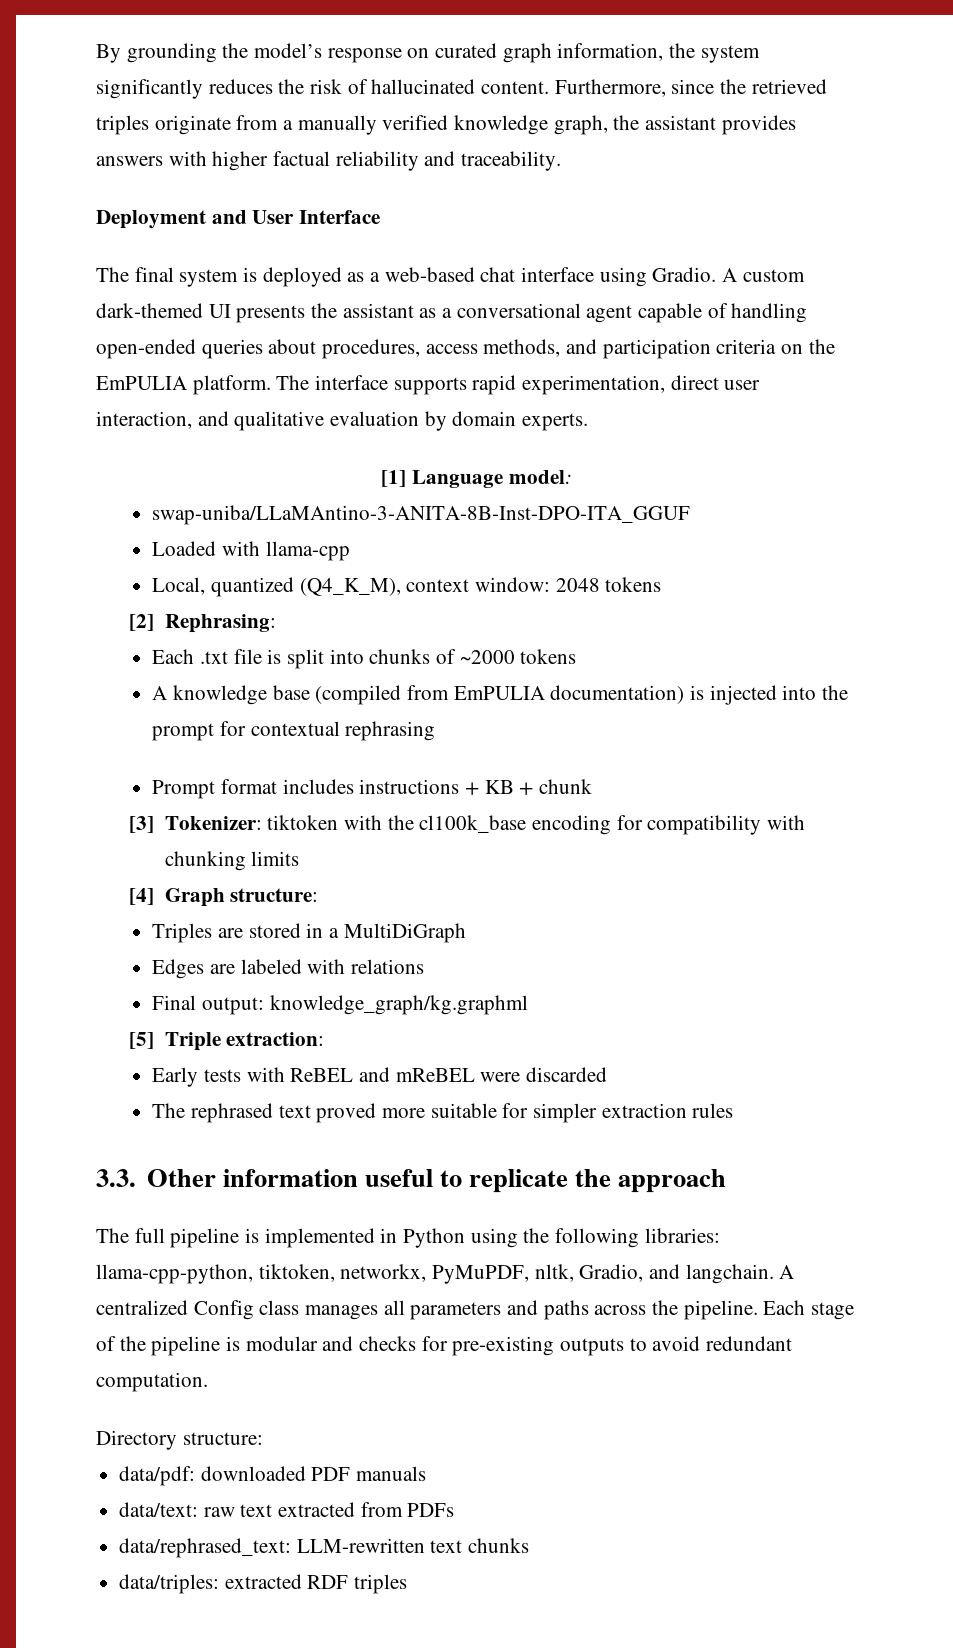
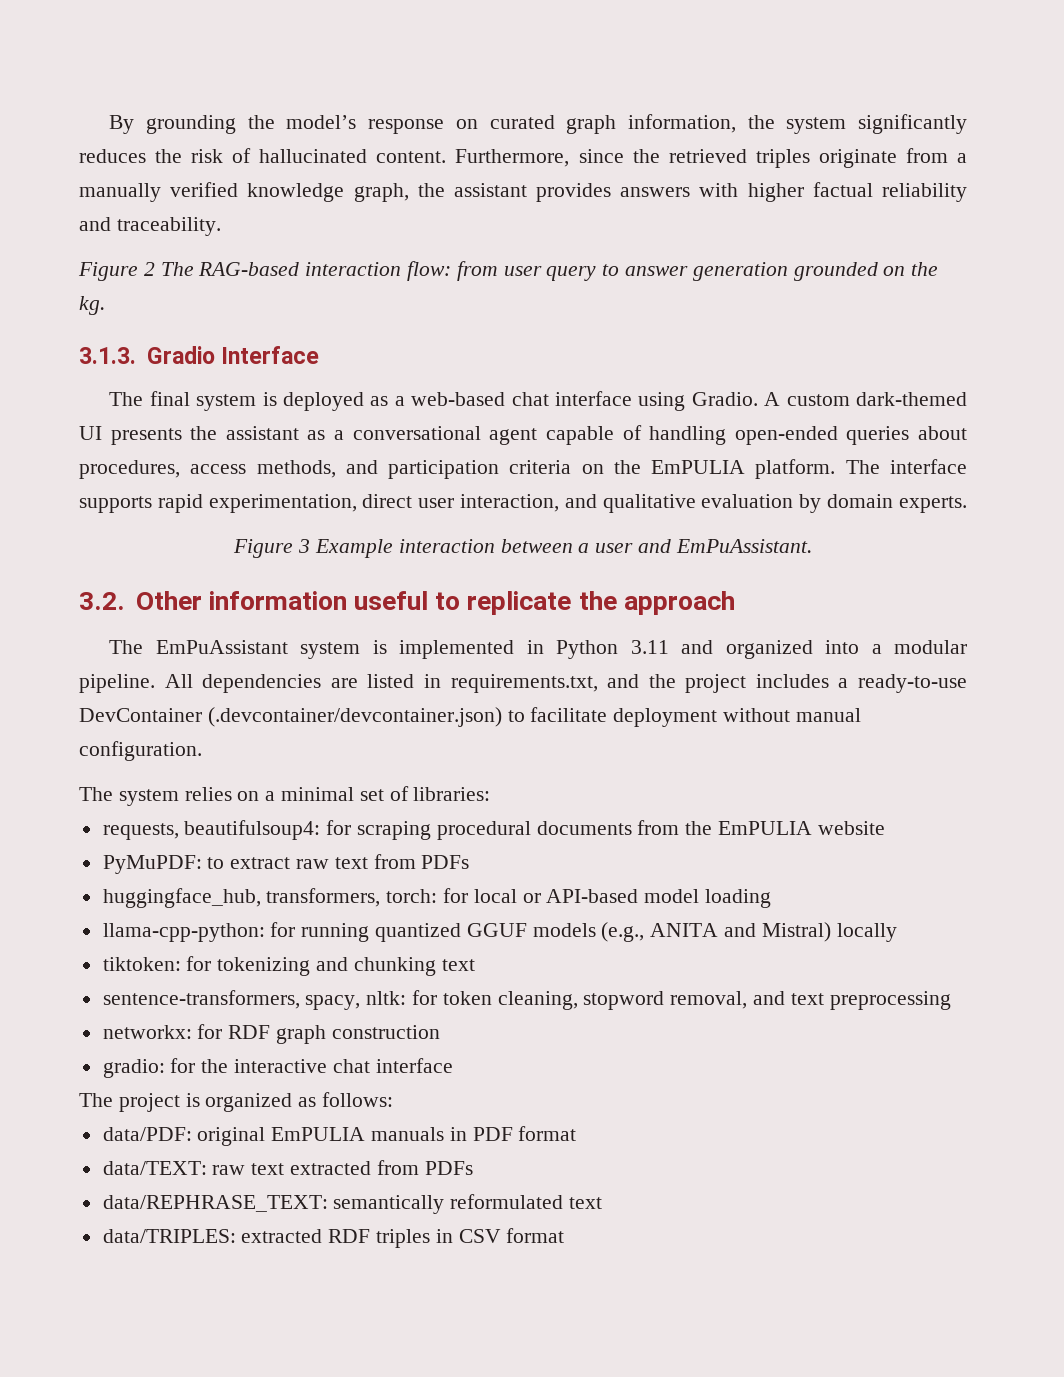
- Deployment and User Interface
+ Figure 2 The RAG-based interaction flow: from user query to answer generation grounded on the kg.
+ 3.1.3. Gradio Interface
- [1] Language model:
- swap-uniba/LLaMAntino-3-ANITA-8B-Inst-DPO-ITA_GGUF
- Loaded with llama-cpp
- Local, quantized (Q4_K_M), context window: 2048 tokens
- [2] Rephrasing:
- Each .txt file is split into chunks of ~2000 tokens
- A knowledge base (compiled from EmPULIA documentation) is injected into the prompt for contextual rephrasing
- Prompt format includes instructions + KB + chunk
- [3] Tokenizer: tiktoken with the cl100k_base encoding for compatibility with chunking limits
- [4] Graph structure:
- Triples are stored in a MultiDiGraph
- Edges are labeled with relations
- Final output: knowledge_graph/kg.graphml
- [5] Triple extraction:
- Early tests with ReBEL and mReBEL were discarded
- The rephrased text proved more suitable for simpler extraction rules
- 3.3. Other information useful to replicate the approach
+ Figure 3 Example interaction between a user and EmPuAssistant.
+ 3.2. Other information useful to replicate the approach
- The full pipeline is implemented in Python using the following libraries: llama-cpp-python, tiktoken, networkx, PyMuPDF, nltk, Gradio, and langchain. A centralized Config class manages all parameters and paths across the pipeline. Each stage of the pipeline is modular and checks for pre-existing outputs to avoid redundant computation.
- Directory structure:
- data/pdf: downloaded PDF manuals
- data/text: raw text extracted from PDFs
+ The EmPuAssistant system is implemented in Python 3.11 and organized into a modular pipeline. All dependencies are listed in requirements.txt, and the project includes a ready-to-use DevContainer (.devcontainer/devcontainer.json) to facilitate deployment without manual configuration.
+ The system relies on a minimal set of libraries:
+ requests, beautifulsoup4: for scraping procedural documents from the EmPULIA website
+ PyMuPDF: to extract raw text from PDFs
+ huggingface_hub, transformers, torch: for local or API-based model loading
+ llama-cpp-python: for running quantized GGUF models (e.g., ANITA and Mistral) locally
+ tiktoken: for tokenizing and chunking text
+ sentence-transformers, spacy, nltk: for token cleaning, stopword removal, and text preprocessing
+ networkx: for RDF graph construction
+ gradio: for the interactive chat interface
+ The project is organized as follows:
+ data/PDF: original EmPULIA manuals in PDF format
+ data/TEXT: raw text extracted from PDFs
- data/rephrased_text: LLM-rewritten text chunks
- data/triples: extracted RDF triples
+ data/REPHRASE_TEXT: semantically reformulated text
+ data/TRIPLES: extracted RDF triples in CSV format

